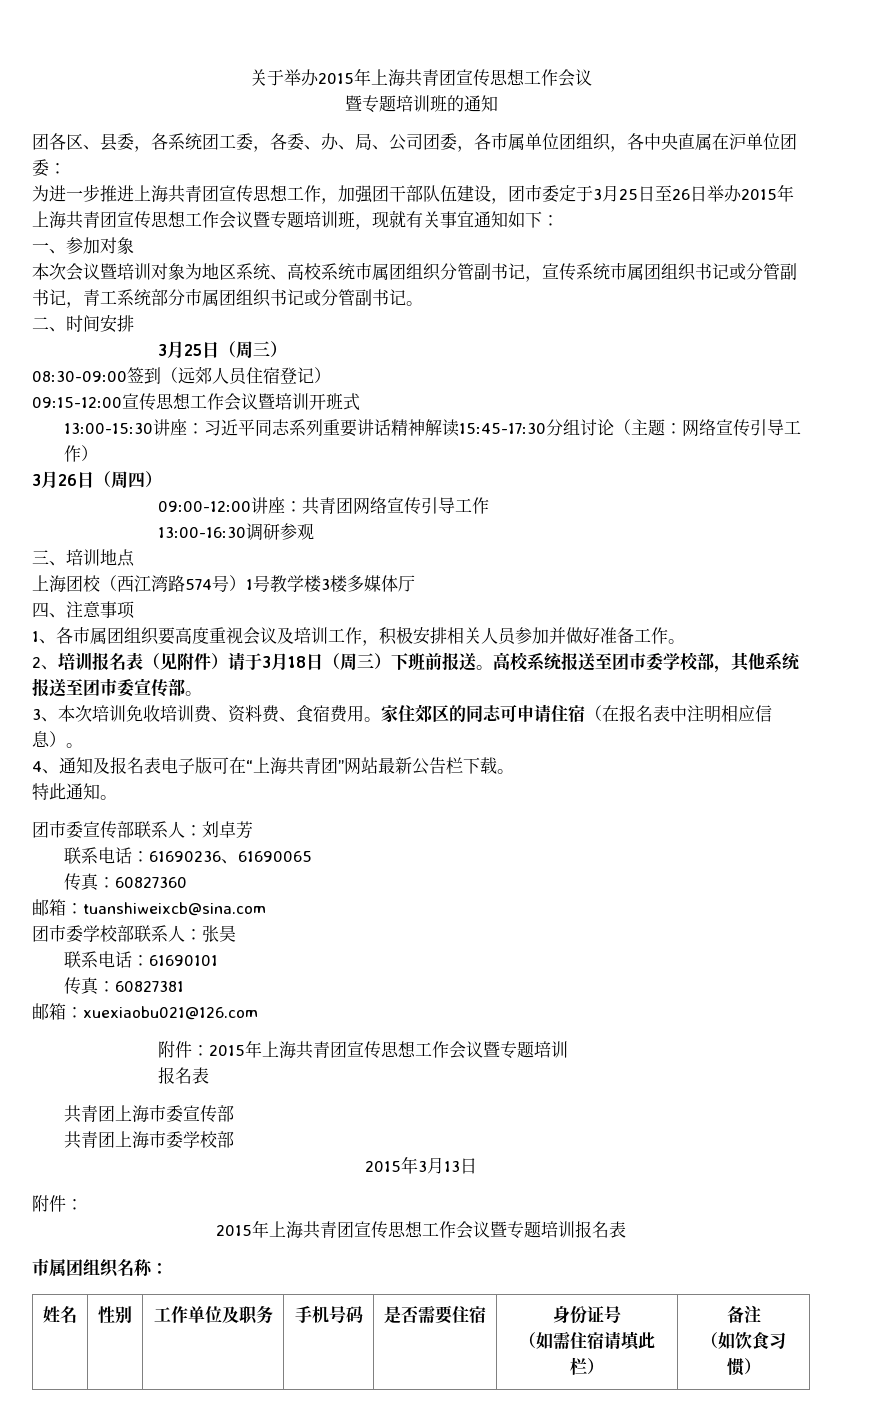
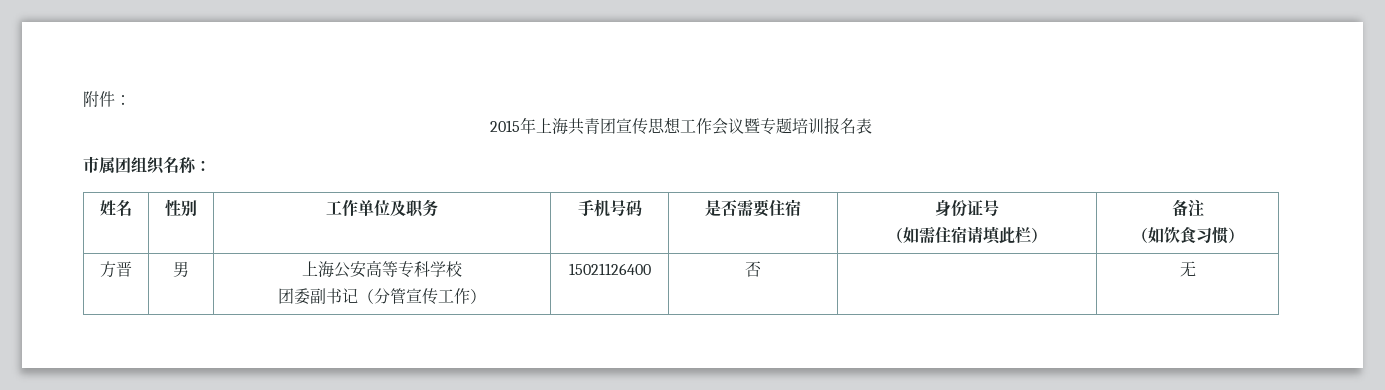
- 关于举办2015年上海共青团宣传思想工作会议
- 暨专题培训班的通知
- 团各区、县委，各系统团工委，各委、办、局、公司团委，各市属单位团组织，各中央直属在沪单位团委：
- 为进一步推进上海共青团宣传思想工作，加强团干部队伍建设，团市委定于3月25日至26日举办2015年上海共青团宣传思想工作会议暨专题培训班，现就有关事宜通知如下：
- 一、参加对象
- 本次会议暨培训对象为地区系统、高校系统市属团组织分管副书记，宣传系统市属团组织书记或分管副书记，青工系统部分市属团组织书记或分管副书记。
- 二、时间安排
- 3月25日（周三）
- 08:30-09:00签到（远郊人员住宿登记）
- 09:15-12:00宣传思想工作会议暨培训开班式
- 13:00-15:30讲座：习近平同志系列重要讲话精神解读15:45-17:30分组讨论（主题：网络宣传引导工作）
- 3月26日（周四）
- 09:00-12:00讲座：共青团网络宣传引导工作
- 13:00-16:30调研参观
- 三、培训地点
- 上海团校（西江湾路574号）1号教学楼3楼多媒体厅
- 四、注意事项
- 1、各市属团组织要高度重视会议及培训工作，积极安排相关人员参加并做好准备工作。
- 2、培训报名表（见附件）请于3月18日（周三）下班前报送。高校系统报送至团市委学校部，其他系统报送至团市委宣传部。
- 3、本次培训免收培训费、资料费、食宿费用。家住郊区的同志可申请住宿（在报名表中注明相应信息）。
- 4、通知及报名表电子版可在“上海共青团”网站最新公告栏下载。
- 特此通知。
- 团市委宣传部联系人：刘卓芳
- 联系电话：61690236、61690065
- 传真：60827360
- 邮箱：tuanshiweixcb@sina.com
- 团市委学校部联系人：张昊
- 联系电话：61690101
- 传真：60827381
- 邮箱：xuexiaobu021@126.com
- 附件：2015年上海共青团宣传思想工作会议暨专题培训
- 报名表
- 共青团上海市委宣传部
- 共青团上海市委学校部
- 2015年3月13日
+ 方晋 | 男 | 上海公安高等专科学校
+ 团委副书记（分管宣传工作） | 15021126400 | 否 | | 无

